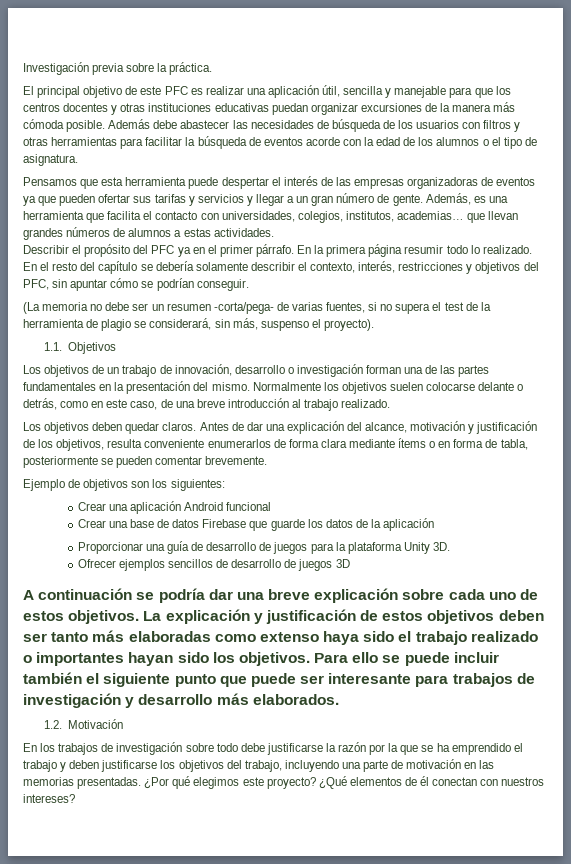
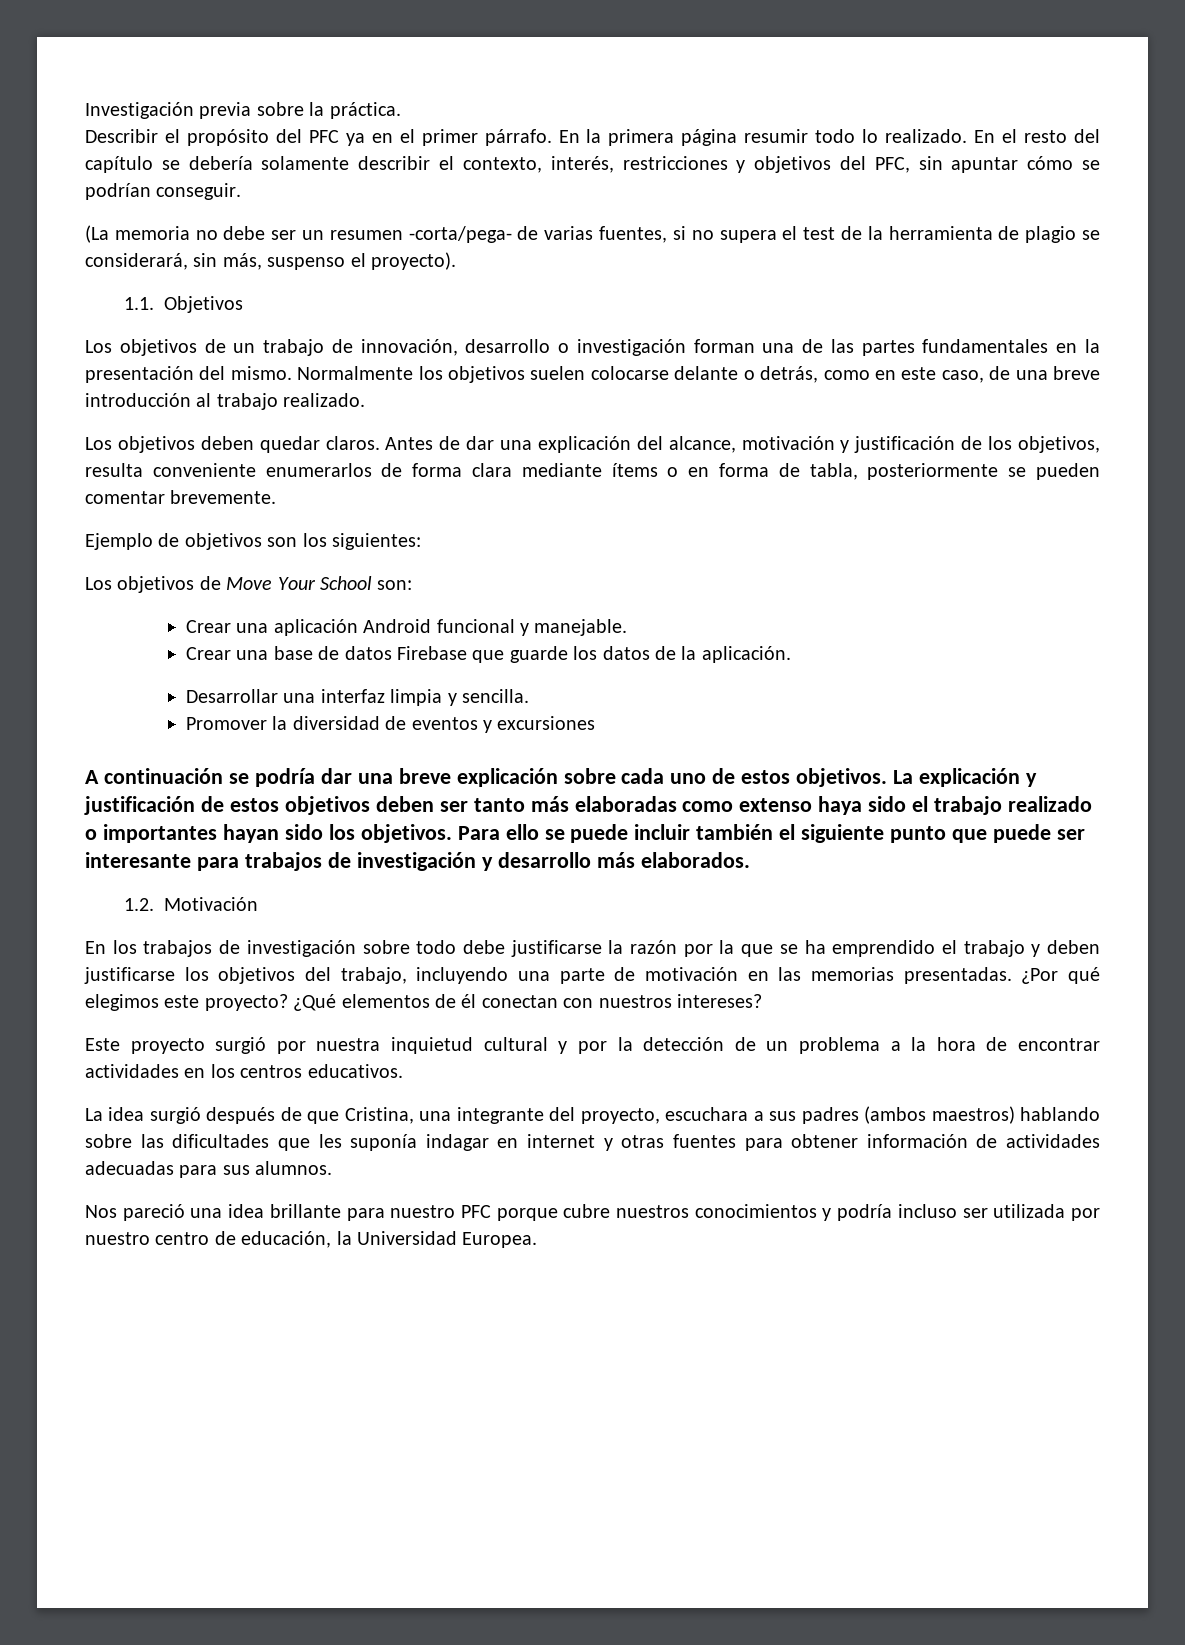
- El principal objetivo de este PFC es realizar una aplicación útil, sencilla y manejable para que los centros docentes y otras instituciones educativas puedan organizar excursiones de la manera más cómoda posible. Además debe abastecer las necesidades de búsqueda de los usuarios con filtros y otras herramientas para facilitar la búsqueda de eventos acorde con la edad de los alumnos o el tipo de asignatura.
- Pensamos que esta herramienta puede despertar el interés de las empresas organizadoras de eventos ya que pueden ofertar sus tarifas y servicios y llegar a un gran número de gente. Además, es una herramienta que facilita el contacto con universidades, colegios, institutos, academias… que llevan grandes números de alumnos a estas actividades.
+ Los objetivos de Move Your School son:
- Crear una aplicación Android funcional
+ Crear una aplicación Android funcional y manejable.
- Crear una base de datos Firebase que guarde los datos de la aplicación
- Proporcionar una guía de desarrollo de juegos para la plataforma Unity 3D.
- Ofrecer ejemplos sencillos de desarrollo de juegos 3D
+ Crear una base de datos Firebase que guarde los datos de la aplicación.
+ Desarrollar una interfaz limpia y sencilla.
+ Promover la diversidad de eventos y excursiones
+ Este proyecto surgió por nuestra inquietud cultural y por la detección de un problema a la hora de encontrar actividades en los centros educativos.
+ La idea surgió después de que Cristina, una integrante del proyecto, escuchara a sus padres (ambos maestros) hablando sobre las dificultades que les suponía indagar en internet y otras fuentes para obtener información de actividades adecuadas para sus alumnos.
+ Nos pareció una idea brillante para nuestro PFC porque cubre nuestros conocimientos y podría incluso ser utilizada por nuestro centro de educación, la Universidad Europea.

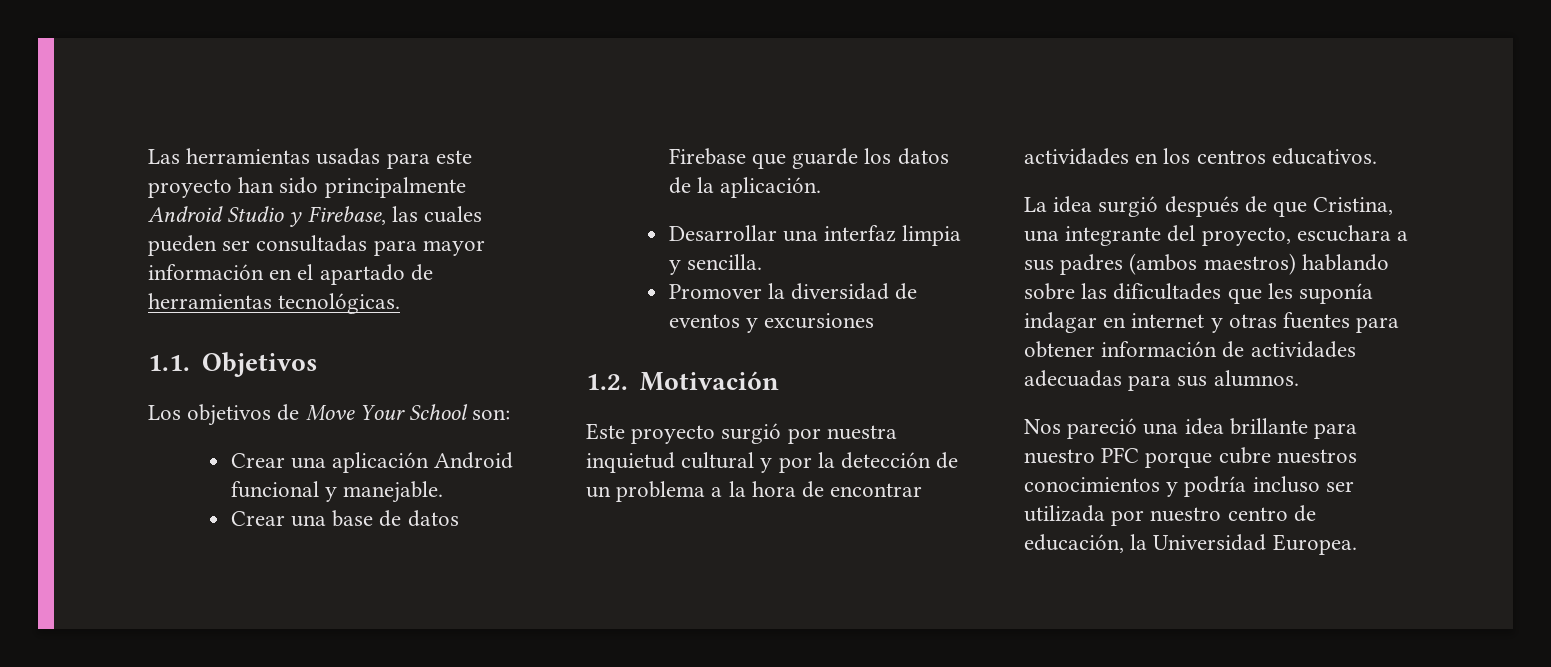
- Investigación previa sobre la práctica.
- Describir el propósito del PFC ya en el primer párrafo. En la primera página resumir todo lo realizado. En el resto del capítulo se debería solamente describir el contexto, interés, restricciones y objetivos del PFC, sin apuntar cómo se podrían conseguir.
- (La memoria no debe ser un resumen -corta/pega- de varias fuentes, si no supera el test de la herramienta de plagio se considerará, sin más, suspenso el proyecto).
+ Las herramientas usadas para este proyecto han sido principalmente Android Studio y Firebase, las cuales pueden ser consultadas para mayor información en el apartado de herramientas tecnológicas.
  1.1. Objetivos
- Los objetivos de un trabajo de innovación, desarrollo o investigación forman una de las partes fundamentales en la presentación del mismo. Normalmente los objetivos suelen colocarse delante o detrás, como en este caso, de una breve introducción al trabajo realizado.
- Los objetivos deben quedar claros. Antes de dar una explicación del alcance, motivación y justificación de los objetivos, resulta conveniente enumerarlos de forma clara mediante ítems o en forma de tabla, posteriormente se pueden comentar brevemente.
- Ejemplo de objetivos son los siguientes:
- A continuación se podría dar una breve explicación sobre cada uno de estos objetivos. La explicación y justificación de estos objetivos deben ser tanto más elaboradas como extenso haya sido el trabajo realizado o importantes hayan sido los objetivos. Para ello se puede incluir también el siguiente punto que puede ser interesante para trabajos de investigación y desarrollo más elaborados.
  1.2. Motivación
- En los trabajos de investigación sobre todo debe justificarse la razón por la que se ha emprendido el trabajo y deben justificarse los objetivos del trabajo, incluyendo una parte de motivación en las memorias presentadas. ¿Por qué elegimos este proyecto? ¿Qué elementos de él conectan con nuestros intereses?

